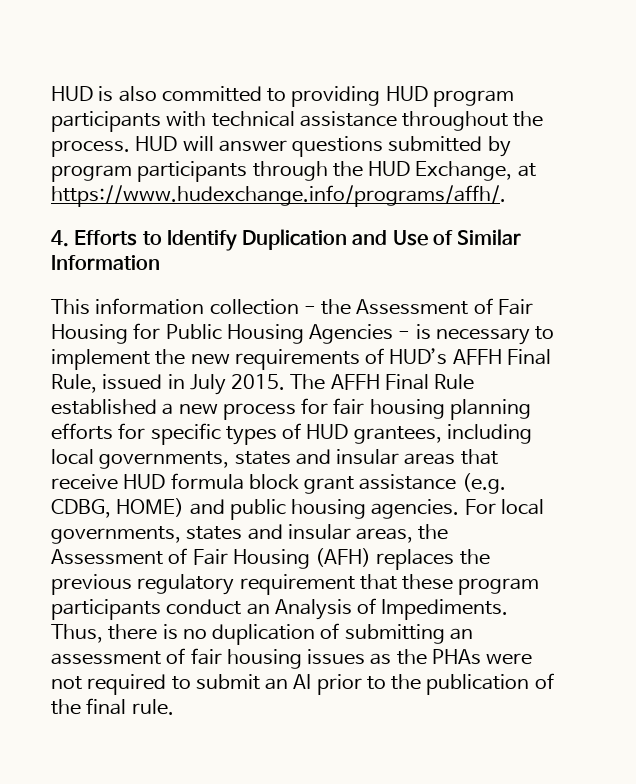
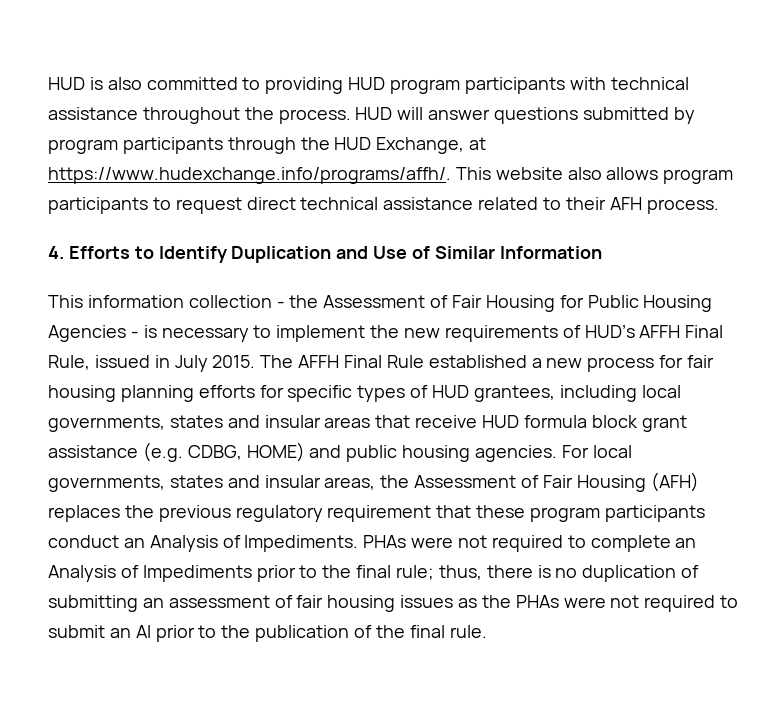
- HUD will answer questions submitted by program participants through the HUD Exchange, at https://www.hudexchange.info/programs/affh/.
+ HUD will answer questions submitted by program participants through the HUD Exchange, at https://www.hudexchange.info/programs/affh/. This website also allows program participants to request direct technical assistance related to their AFH process.
- Thus, there is no duplication of submitting an assessment of fair housing issues as the PHAs were not required to submit an AI prior to the publication of the final rule.
+ PHAs were not required to complete an Analysis of Impediments prior to the final rule; thus, there is no duplication of submitting an assessment of fair housing issues as the PHAs were not required to submit an AI prior to the publication of the final rule.

